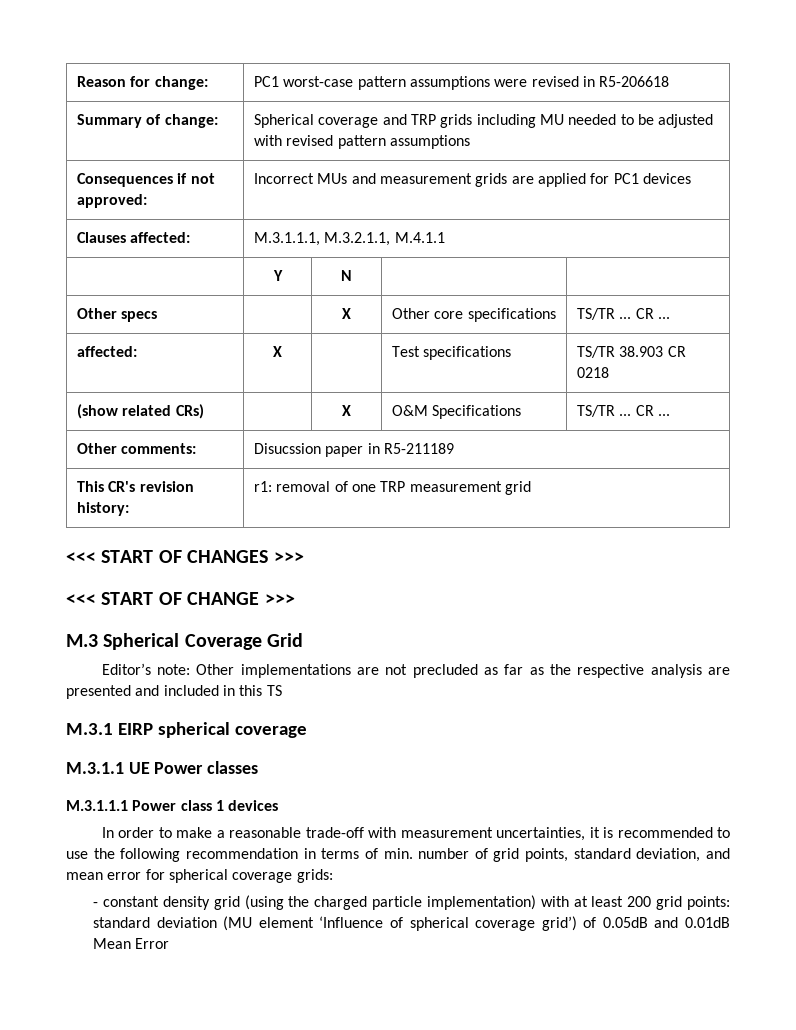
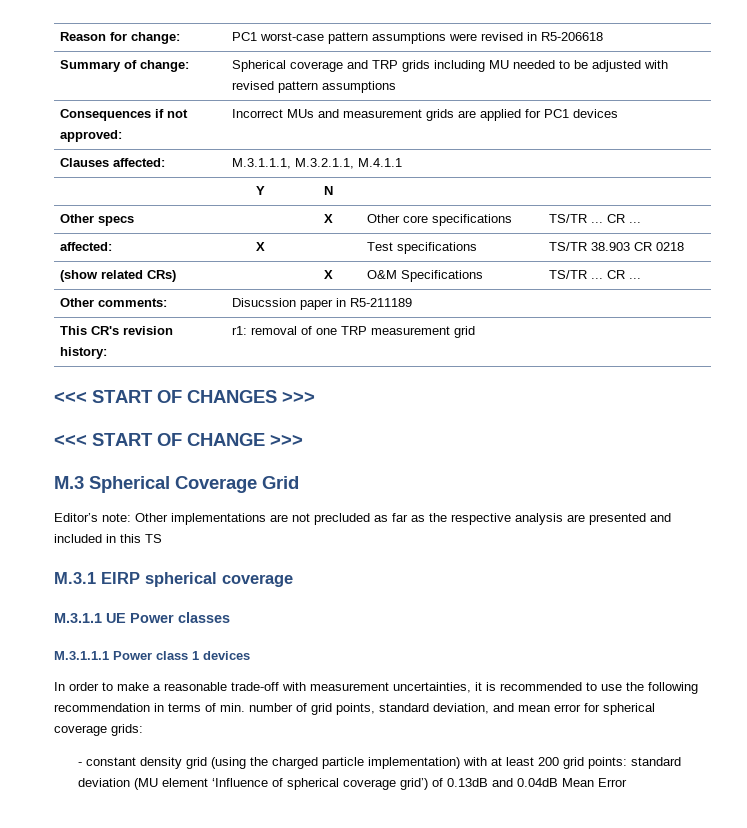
- - constant density grid (using the charged particle implementation) with at least 200 grid points: standard deviation (MU element ‘Influence of spherical coverage grid’) of 0.05dB and 0.01dB Mean Error
+ - constant density grid (using the charged particle implementation) with at least 200 grid points: standard deviation (MU element ‘Influence of spherical coverage grid’) of 0.13dB and 0.04dB Mean Error

